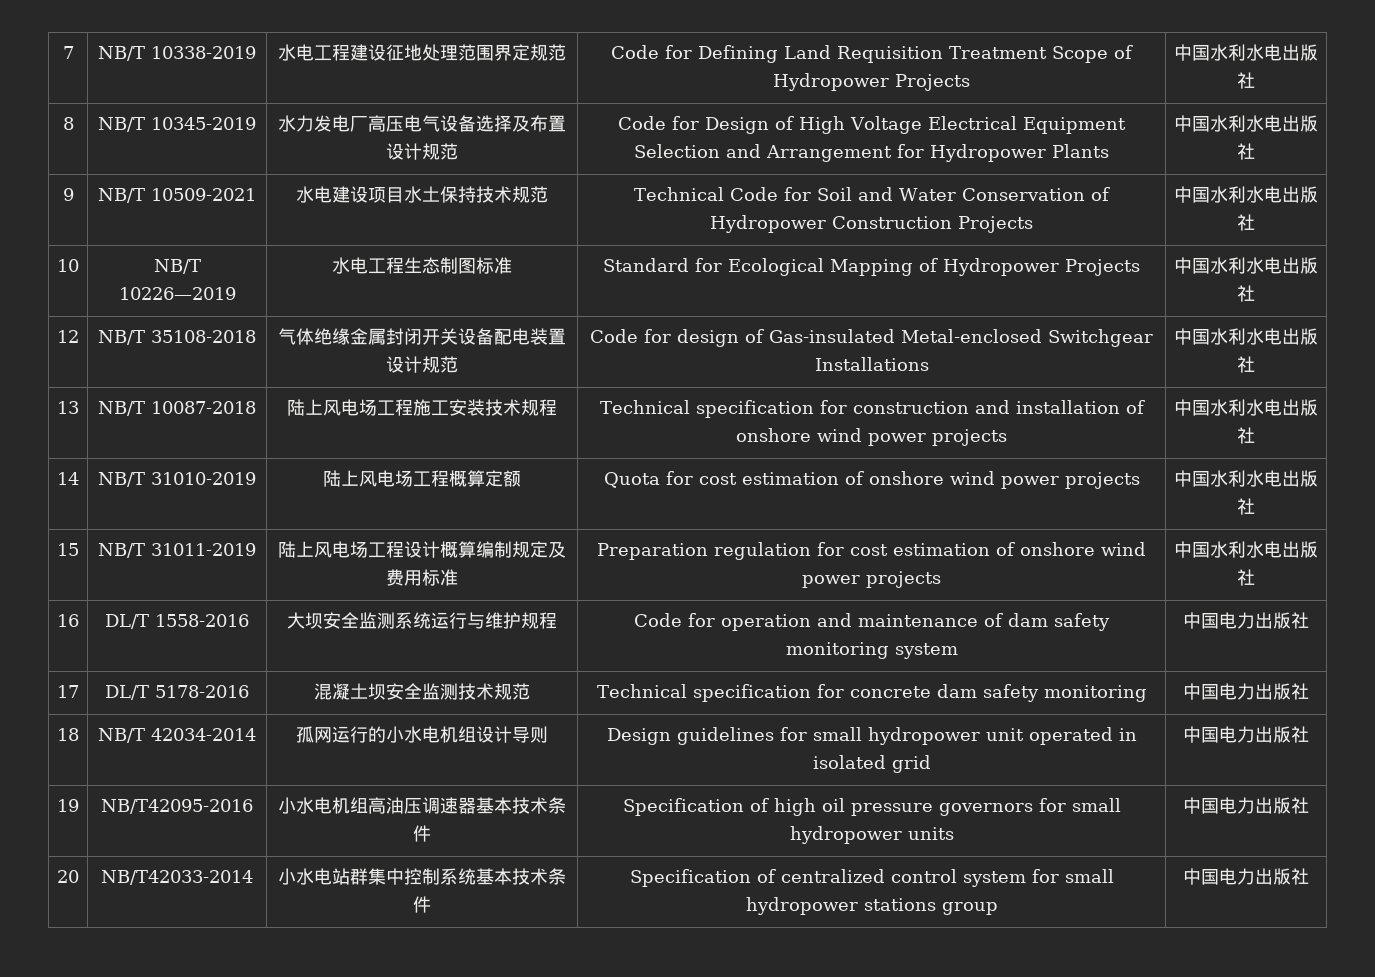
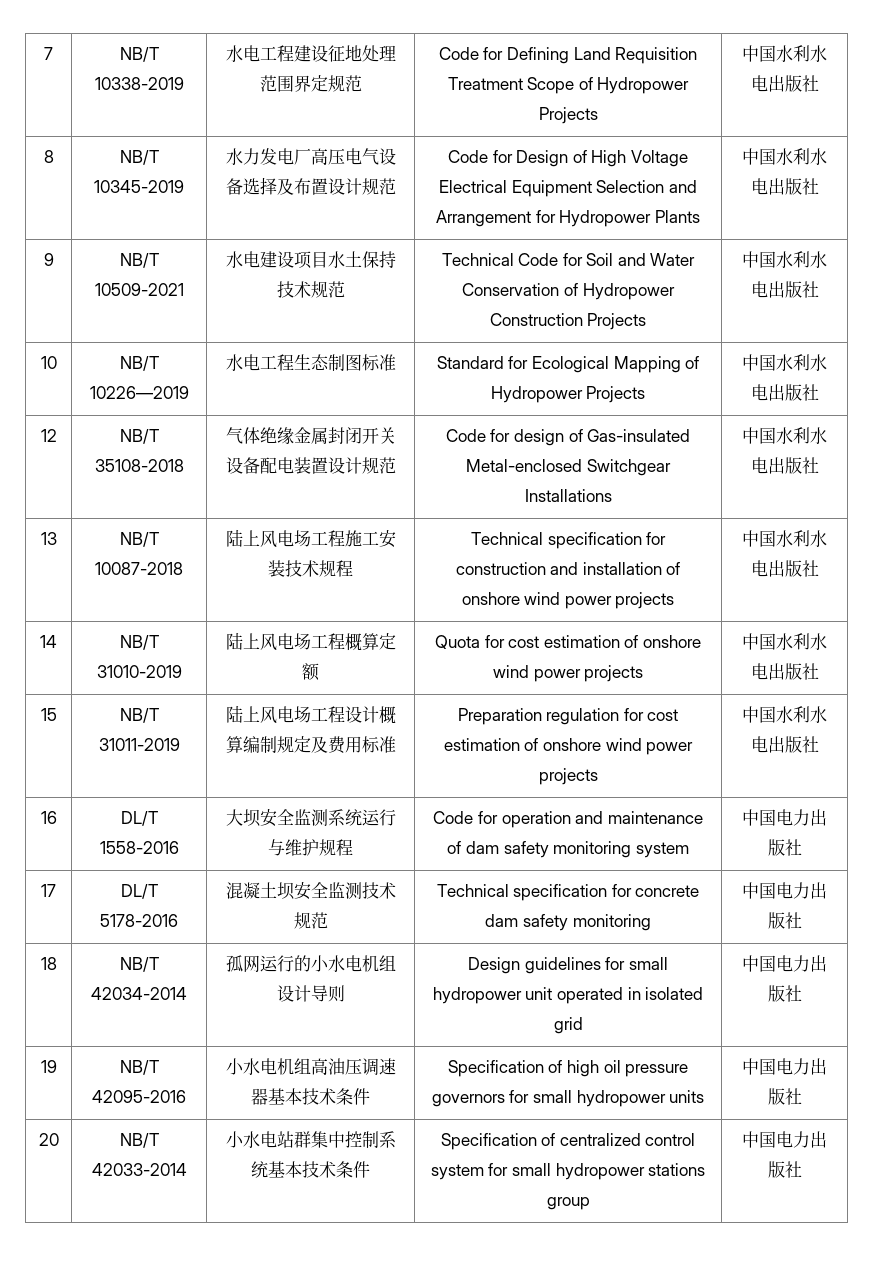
- 19 | NB/T42095-2016 | 小水电机组高油压调速器基本技术条件 | Specification of high oil pressure governors for small hydropower units | 中国电力出版社
+ 19 | NB/T 42095-2016 | 小水电机组高油压调速器基本技术条件 | Specification of high oil pressure governors for small hydropower units | 中国电力出版社
- 20 | NB/T42033-2014 | 小水电站群集中控制系统基本技术条件 | Specification of centralized control system for small hydropower stations group | 中国电力出版社
+ 20 | NB/T 42033-2014 | 小水电站群集中控制系统基本技术条件 | Specification of centralized control system for small hydropower stations group | 中国电力出版社

